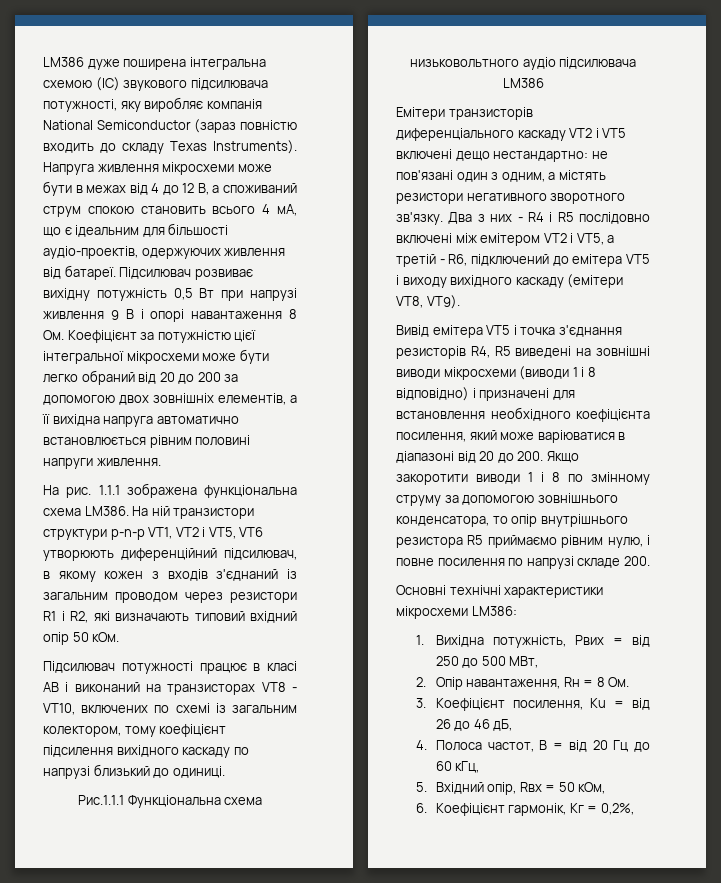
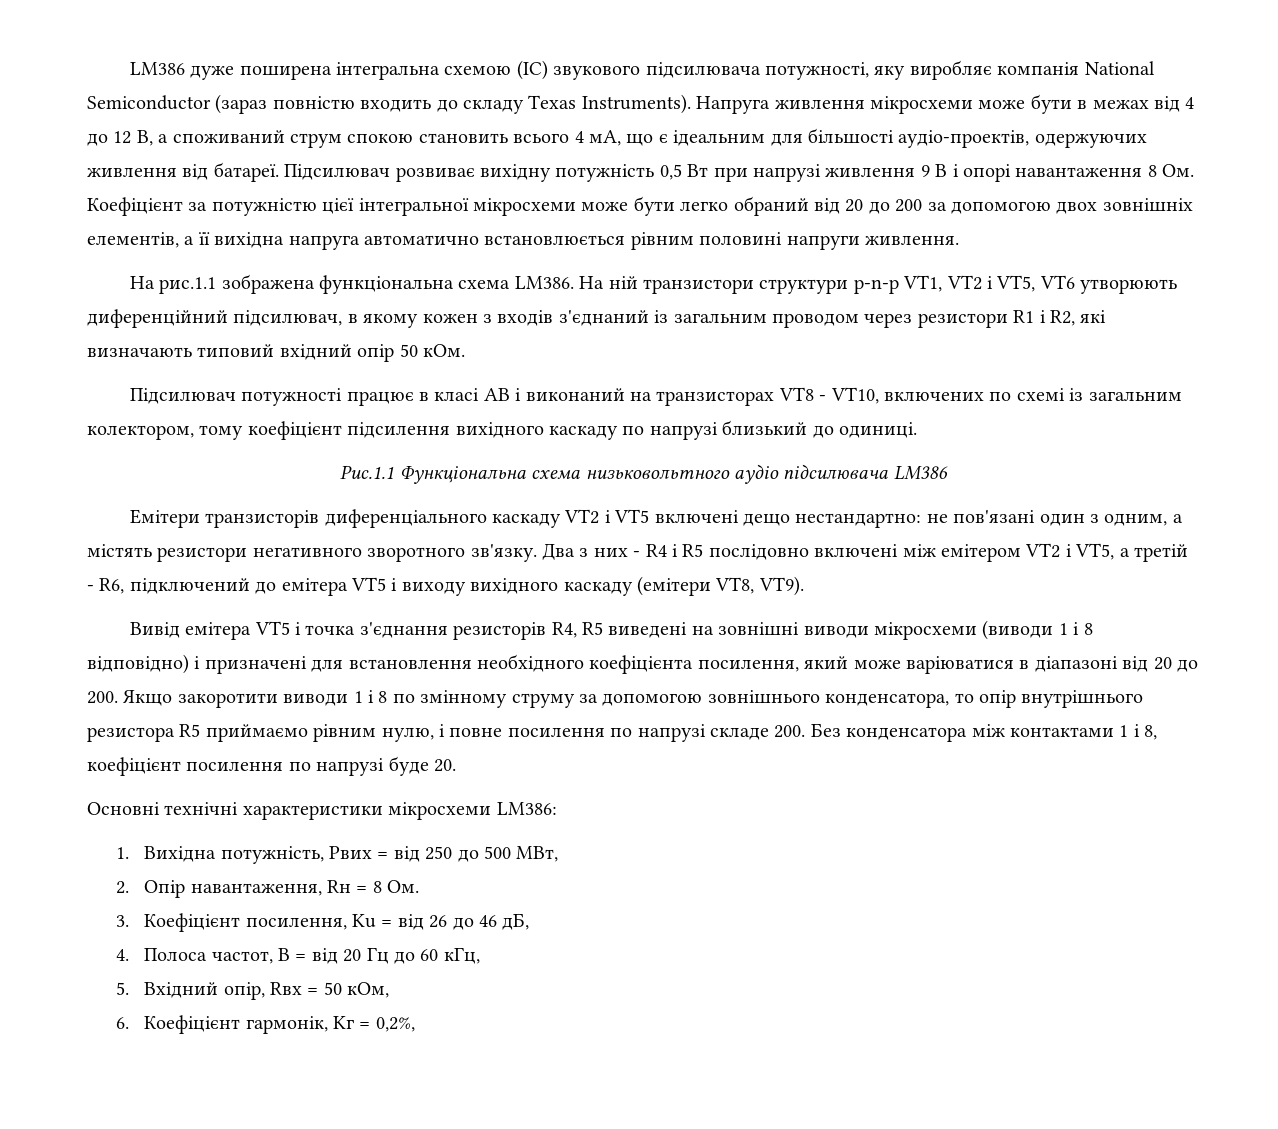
- На рис. 1.1.1 зображена функціональна схема LM386.
+ На рис.1.1 зображена функціональна схема LM386.
- Рис.1.1.1 Функціональна схема низьковольтного аудіо підсилювача LM386
+ Рис.1.1 Функціональна схема низьковольтного аудіо підсилювача LM386
- Вивід емітера VT5 і точка з'єднання резисторів R4, R5 виведені на зовнішні виводи мікросхеми (виводи 1 і 8 відповідно) і призначені для встановлення необхідного коефіцієнта посилення, який може варіюватися в діапазоні від 20 до 200. Якщо закоротити виводи 1 і 8 по змінному струму за допомогою зовнішнього конденсатора, то опір внутрішнього резистора R5 приймаємо рівним нулю, і повне посилення по напрузі складе 200.
+ Вивід емітера VT5 і точка з'єднання резисторів R4, R5 виведені на зовнішні виводи мікросхеми (виводи 1 і 8 відповідно) і призначені для встановлення необхідного коефіцієнта посилення, який може варіюватися в діапазоні від 20 до 200. Якщо закоротити виводи 1 і 8 по змінному струму за допомогою зовнішнього конденсатора, то опір внутрішнього резистора R5 приймаємо рівним нулю, і повне посилення по напрузі складе 200. Без конденсатора між контактами 1 і 8, коефіцієнт посилення по напрузі буде 20.

